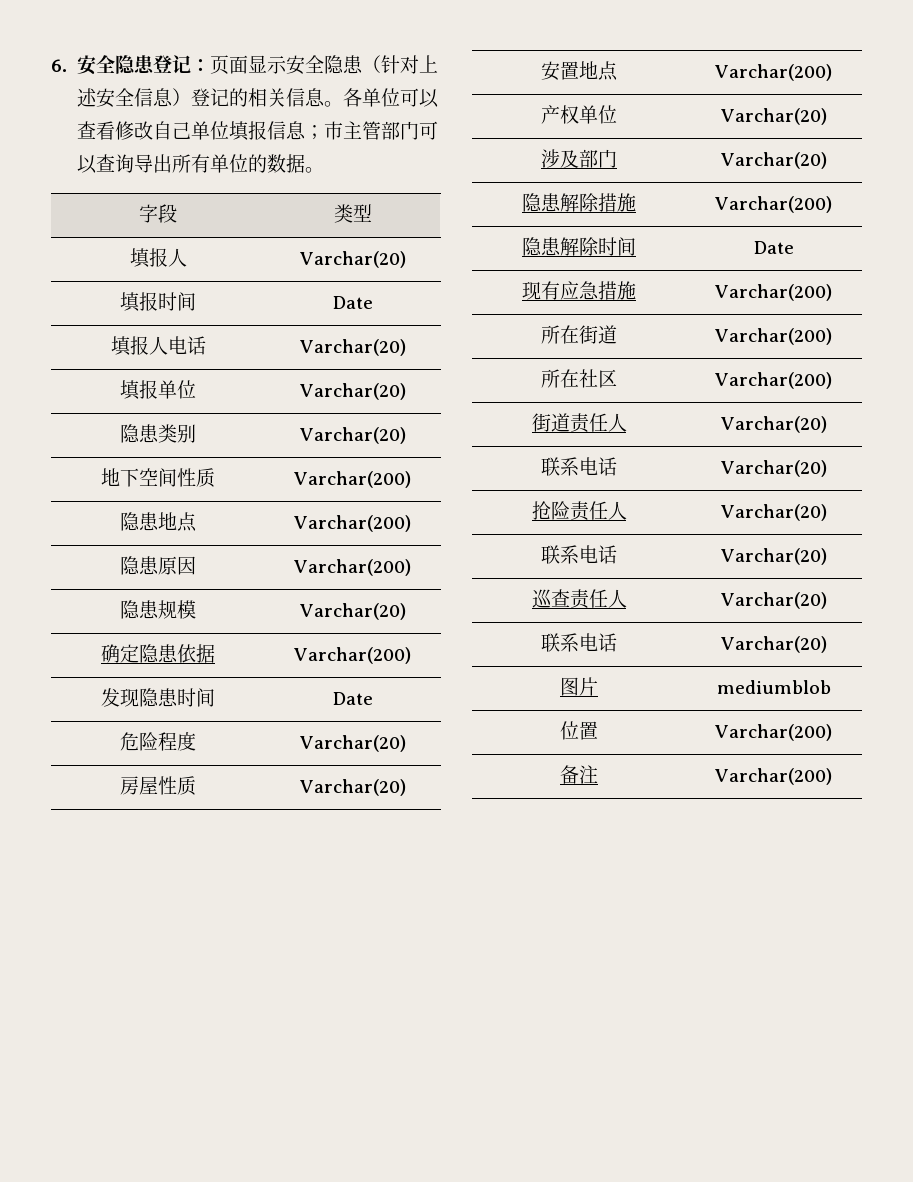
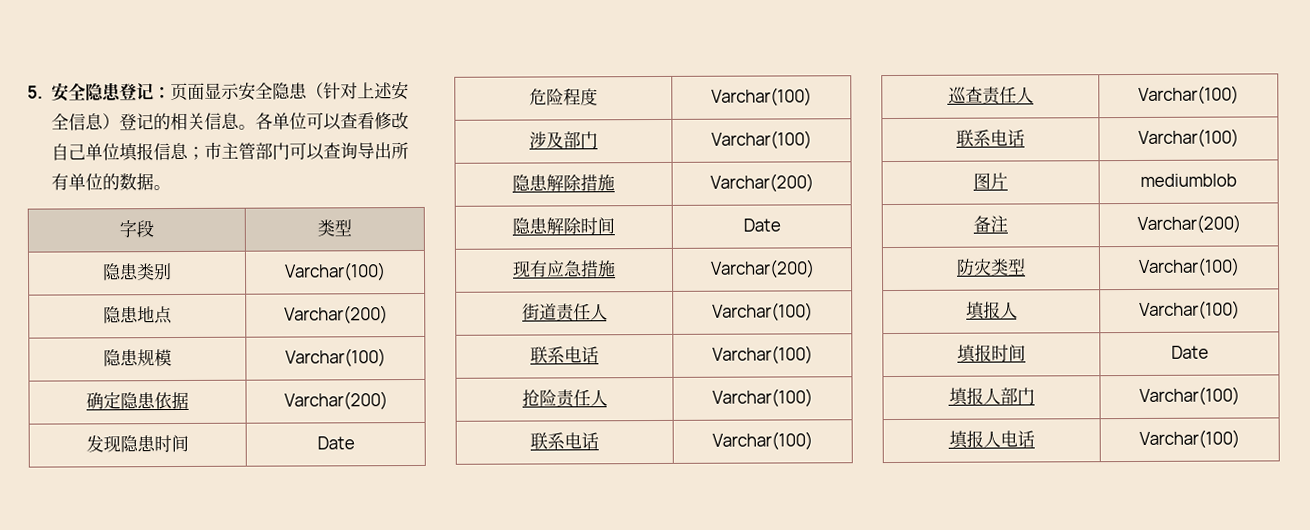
- 6.安全隐患登记：页面显示安全隐患（针对上述安全信息）登记的相关信息。
+ 5.安全隐患登记：页面显示安全隐患（针对上述安全信息）登记的相关信息。
- 填报人 | Varchar(20)
- 填报时间 | Date
- 填报人电话 | Varchar(20)
- 填报单位 | Varchar(20)
- 隐患类别 | Varchar(20)
- 地下空间性质 | Varchar(200)
+ 隐患类别 | Varchar(100)
- 隐患原因 | Varchar(200)
- 隐患规模 | Varchar(20)
+ 隐患规模 | Varchar(100)
- 危险程度 | Varchar(20)
- 房屋性质 | Varchar(20)
- 安置地点 | Varchar(200)
- 产权单位 | Varchar(20)
+ 危险程度 | Varchar(100)
- 涉及部门 | Varchar(20)
+ 涉及部门 | Varchar(100)
- 所在街道 | Varchar(200)
- 所在社区 | Varchar(200)
- 街道责任人 | Varchar(20)
- 联系电话 | Varchar(20)
+ 街道责任人 | Varchar(100)
+ 联系电话 | Varchar(100)
- 抢险责任人 | Varchar(20)
- 联系电话 | Varchar(20)
+ 抢险责任人 | Varchar(100)
+ 联系电话 | Varchar(100)
- 巡查责任人 | Varchar(20)
- 联系电话 | Varchar(20)
+ 巡查责任人 | Varchar(100)
+ 联系电话 | Varchar(100)
- 位置 | Varchar(200)
+ 防灾类型 | Varchar(100)
+ 填报人 | Varchar(100)
+ 填报时间 | Date
+ 填报人部门 | Varchar(100)
+ 填报人电话 | Varchar(100)

